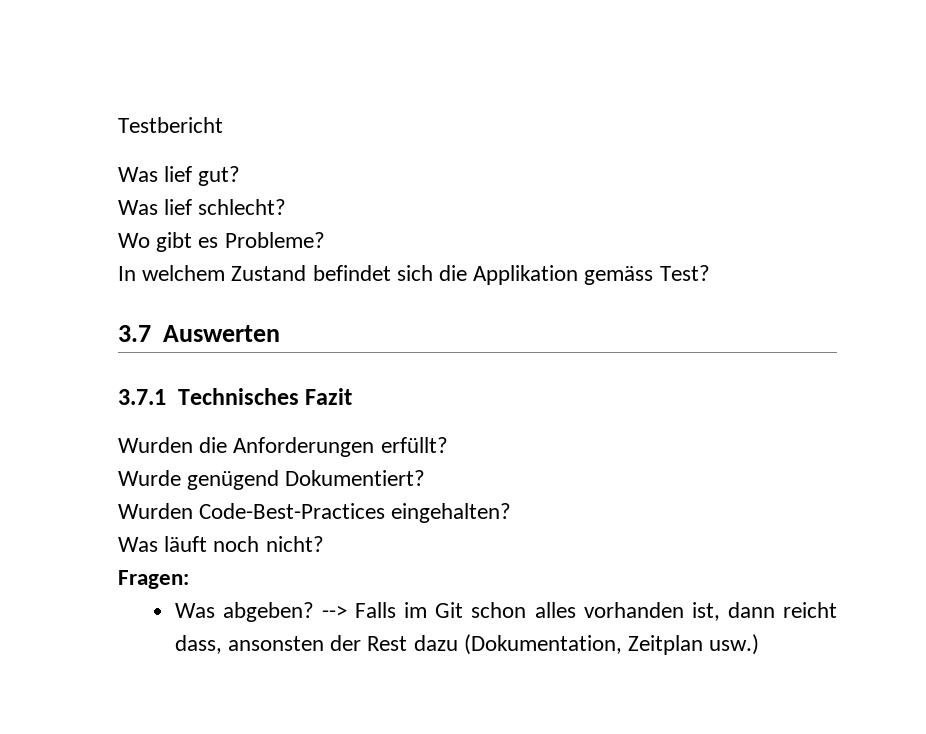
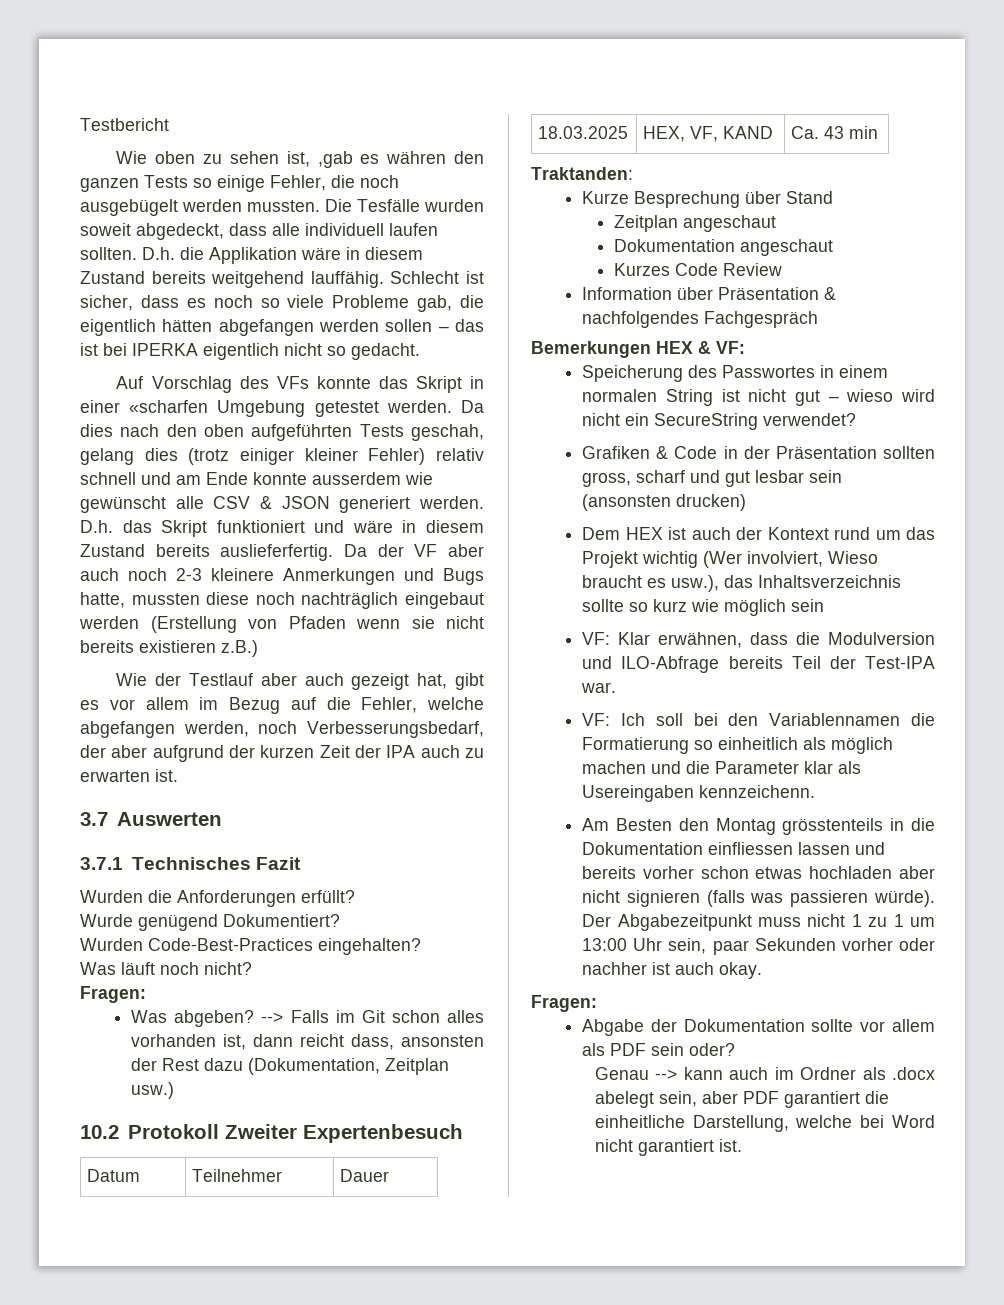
- Was lief gut?
- Was lief schlecht?
- Wo gibt es Probleme?
- In welchem Zustand befindet sich die Applikation gemäss Test?
+ Wie oben zu sehen ist, ,gab es währen den ganzen Tests so einige Fehler, die noch ausgebügelt werden mussten. Die Tesfälle wurden soweit abgedeckt, dass alle individuell laufen sollten. D.h. die Applikation wäre in diesem Zustand bereits weitgehend lauffähig. Schlecht ist sicher, dass es noch so viele Probleme gab, die eigentlich hätten abgefangen werden sollen – das ist bei IPERKA eigentlich nicht so gedacht.
+ Auf Vorschlag des VFs konnte das Skript in einer «scharfen Umgebung getestet werden. Da dies nach den oben aufgeführten Tests geschah, gelang dies (trotz einiger kleiner Fehler) relativ schnell und am Ende konnte ausserdem wie gewünscht alle CSV & JSON generiert werden. D.h. das Skript funktioniert und wäre in diesem Zustand bereits auslieferfertig. Da der VF aber auch noch 2-3 kleinere Anmerkungen und Bugs hatte, mussten diese noch nachträglich eingebaut werden (Erstellung von Pfaden wenn sie nicht bereits existieren z.B.)
+ Wie der Testlauf aber auch gezeigt hat, gibt es vor allem im Bezug auf die Fehler, welche abgefangen werden, noch Verbesserungsbedarf, der aber aufgrund der kurzen Zeit der IPA auch zu erwarten ist.
+ 10.2 Protokoll Zweiter Expertenbesuch
+ Datum | Teilnehmer | Dauer
+ 18.03.2025 | HEX, VF, KAND | Ca. 43 min
+ Traktanden:
+ Kurze Besprechung über Stand
+ Zeitplan angeschaut
+ Dokumentation angeschaut
+ Kurzes Code Review
+ Information über Präsentation & nachfolgendes Fachgespräch
+ Bemerkungen HEX & VF:
+ Speicherung des Passwortes in einem normalen String ist nicht gut – wieso wird nicht ein SecureString verwendet?
+ Grafiken & Code in der Präsentation sollten gross, scharf und gut lesbar sein (ansonsten drucken)
+ Dem HEX ist auch der Kontext rund um das Projekt wichtig (Wer involviert, Wieso braucht es usw.), das Inhaltsverzeichnis sollte so kurz wie möglich sein
+ VF: Klar erwähnen, dass die Modulversion und ILO-Abfrage bereits Teil der Test-IPA war.
+ VF: Ich soll bei den Variablennamen die Formatierung so einheitlich als möglich machen und die Parameter klar als Usereingaben kennzeichenn.
+ Am Besten den Montag grösstenteils in die Dokumentation einfliessen lassen und bereits vorher schon etwas hochladen aber nicht signieren (falls was passieren würde). Der Abgabezeitpunkt muss nicht 1 zu 1 um 13:00 Uhr sein, paar Sekunden vorher oder nachher ist auch okay.
+ Fragen:
+ Abgabe der Dokumentation sollte vor allem als PDF sein oder?
+ Genau --> kann auch im Ordner als .docx abelegt sein, aber PDF garantiert die einheitliche Darstellung, welche bei Word nicht garantiert ist.

